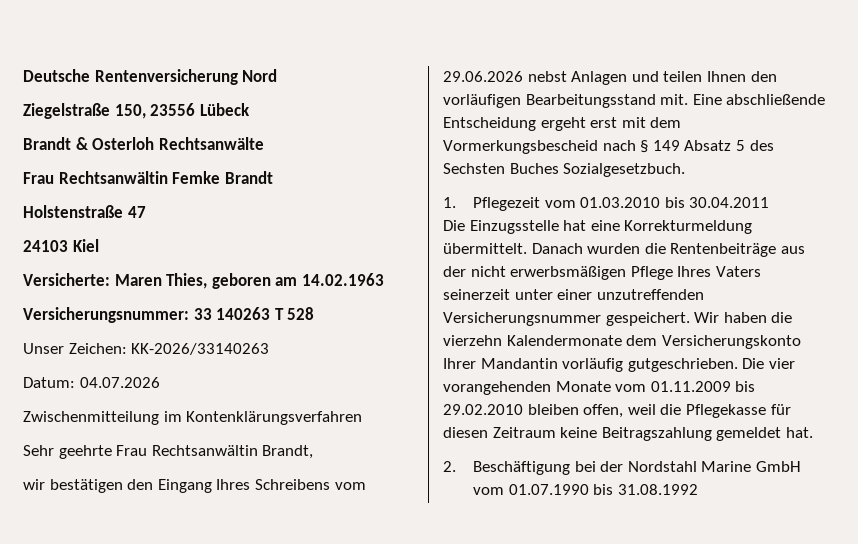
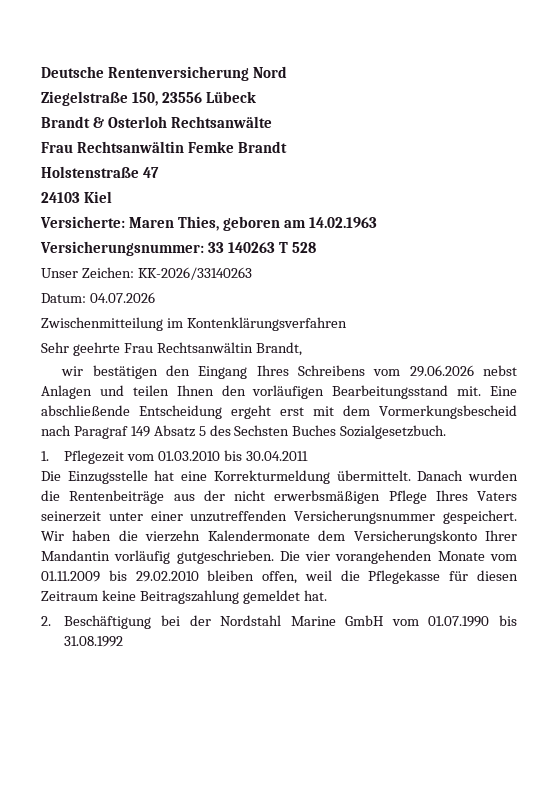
- Eine abschließende Entscheidung ergeht erst mit dem Vormerkungsbescheid nach § 149 Absatz 5 des Sechsten Buches Sozialgesetzbuch.
+ Eine abschließende Entscheidung ergeht erst mit dem Vormerkungsbescheid nach Paragraf 149 Absatz 5 des Sechsten Buches Sozialgesetzbuch.

